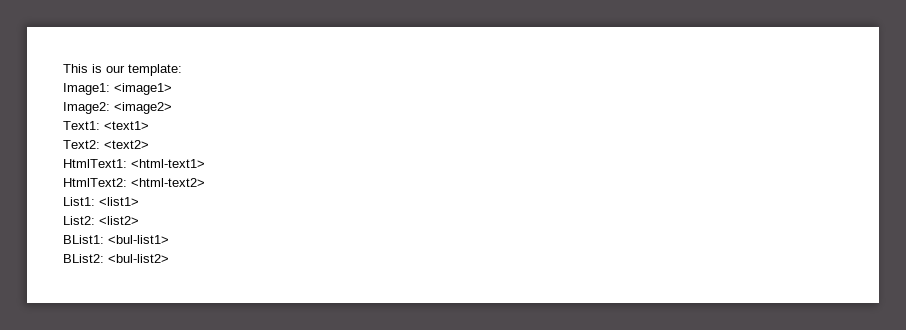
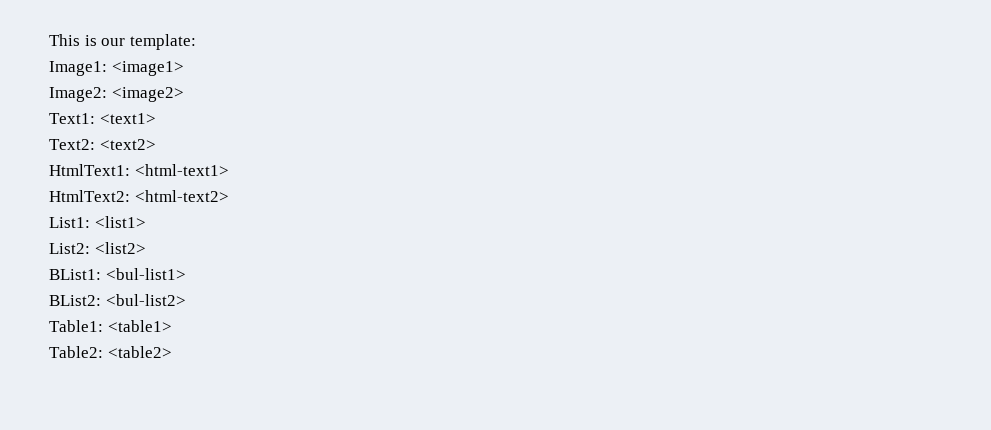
+ Table1: <table1>
+ Table2: <table2>

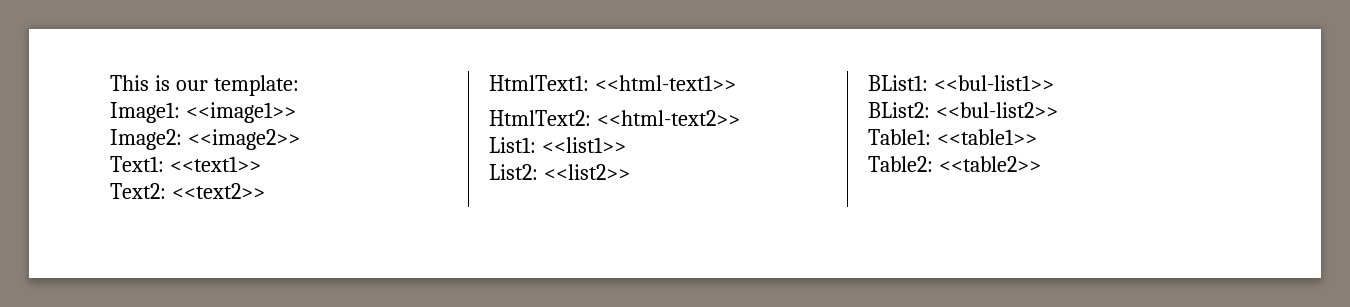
- Image1: <image1>
+ Image1: <<image1>>
- Image2: <image2>
+ Image2: <<image2>>
- Text1: <text1>
+ Text1: <<text1>>
- Text2: <text2>
+ Text2: <<text2>>
- HtmlText1: <html-text1>
+ HtmlText1: <<html-text1>>
- HtmlText2: <html-text2>
+ HtmlText2: <<html-text2>>
- List1: <list1>
+ List1: <<list1>>
- List2: <list2>
+ List2: <<list2>>
- BList1: <bul-list1>
+ BList1: <<bul-list1>>
- BList2: <bul-list2>
+ BList2: <<bul-list2>>
- Table1: <table1>
+ Table1: <<table1>>
- Table2: <table2>
+ Table2: <<table2>>

